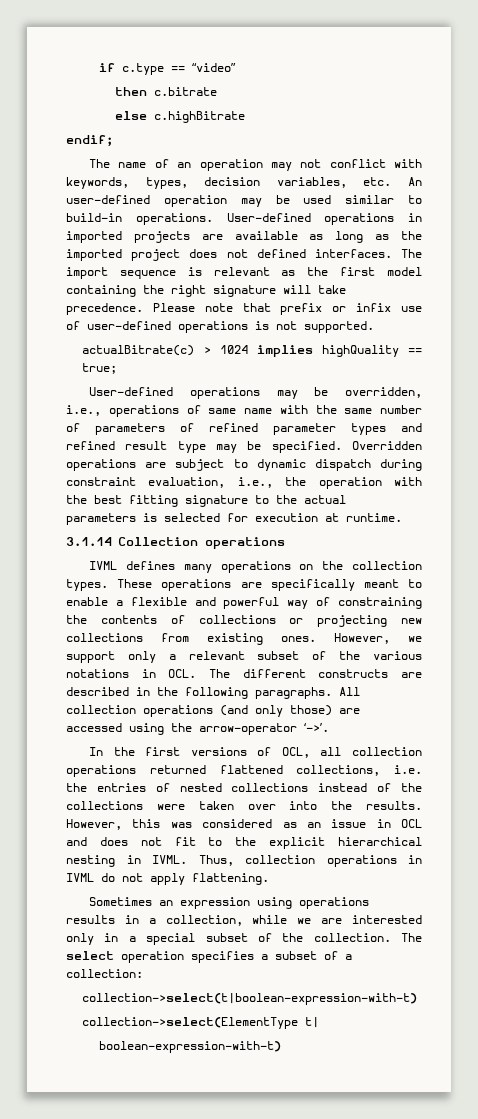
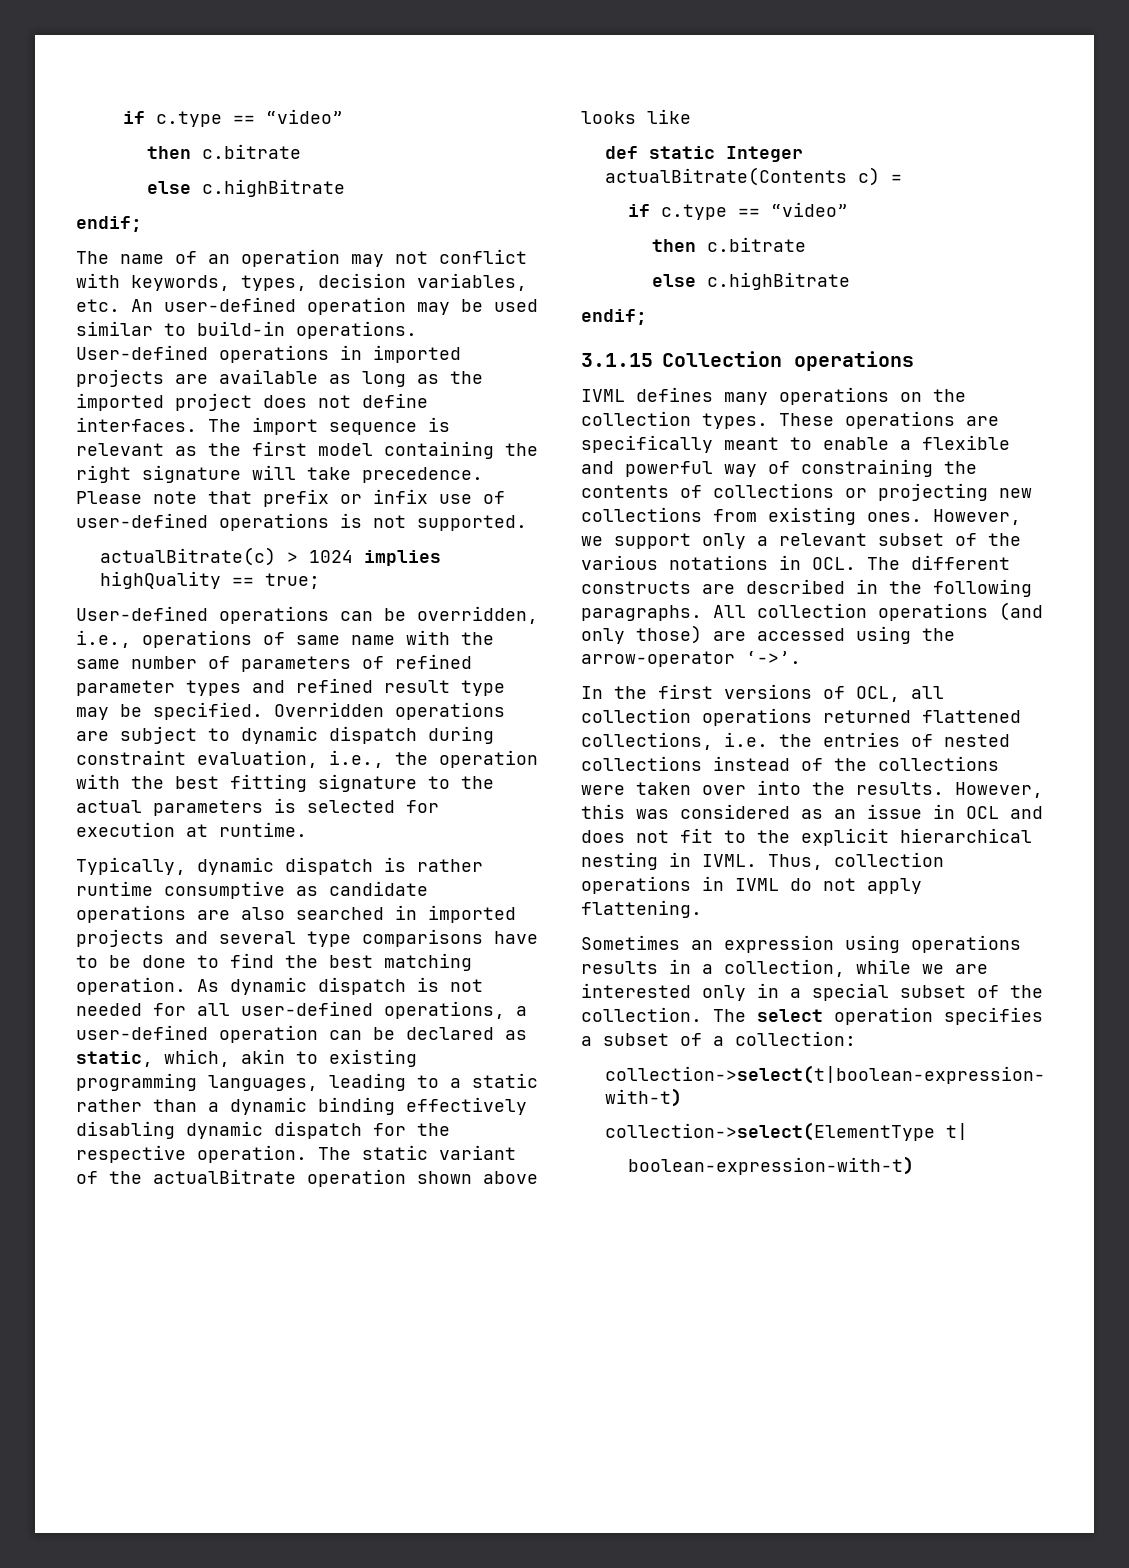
- User-defined operations in imported projects are available as long as the imported project does not defined interfaces.
+ User-defined operations in imported projects are available as long as the imported project does not define interfaces.
- User-defined operations may be overridden, i.e., operations of same name with the same number of parameters of refined parameter types and refined result type may be specified.
+ User-defined operations can be overridden, i.e., operations of same name with the same number of parameters of refined parameter types and refined result type may be specified.
- 3.1.14 Collection operations
+ Typically, dynamic dispatch is rather runtime consumptive as candidate operations are also searched in imported projects and several type comparisons have to be done to find the best matching operation. As dynamic dispatch is not needed for all user-defined operations, a user-defined operation can be declared as static, which, akin to existing programming languages, leading to a static rather than a dynamic binding effectively disabling dynamic dispatch for the respective operation. The static variant of the actualBitrate operation shown above looks like
+ def static Integer actualBitrate(Contents c) =
+ if c.type == “video”
+ then c.bitrate
+ else c.highBitrate
+ endif;
+ 3.1.15 Collection operations

